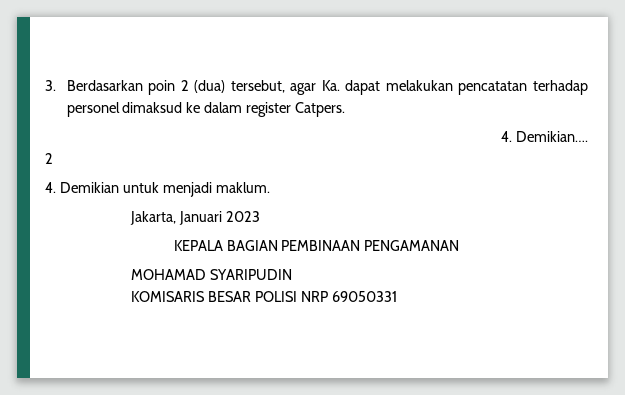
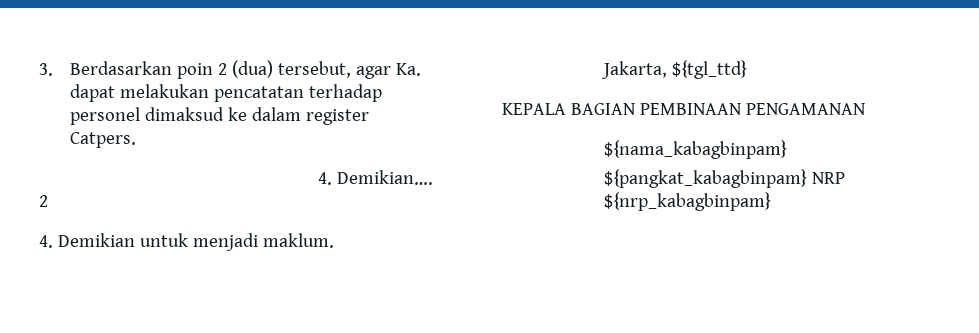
- Jakarta, Januari 2023
+ Jakarta, ${tgl_ttd}
- MOHAMAD SYARIPUDIN
- KOMISARIS BESAR POLISI NRP 69050331
+ ${nama_kabagbinpam}
+ ${pangkat_kabagbinpam} NRP ${nrp_kabagbinpam}

